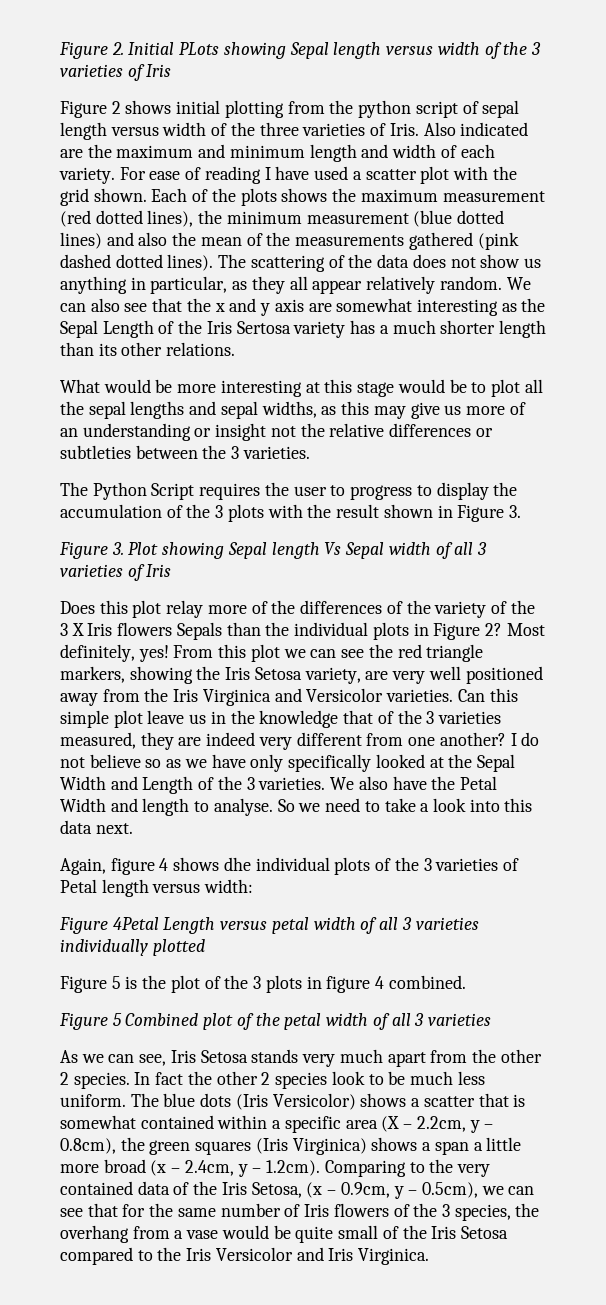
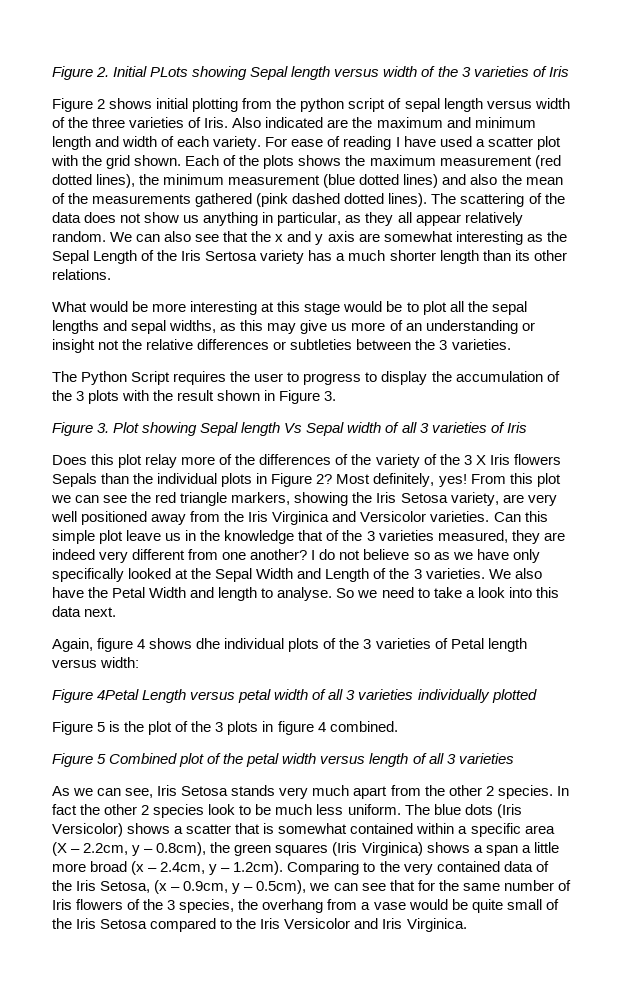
- Figure 5 Combined plot of the petal width of all 3 varieties
+ Figure 5 Combined plot of the petal width versus length of all 3 varieties

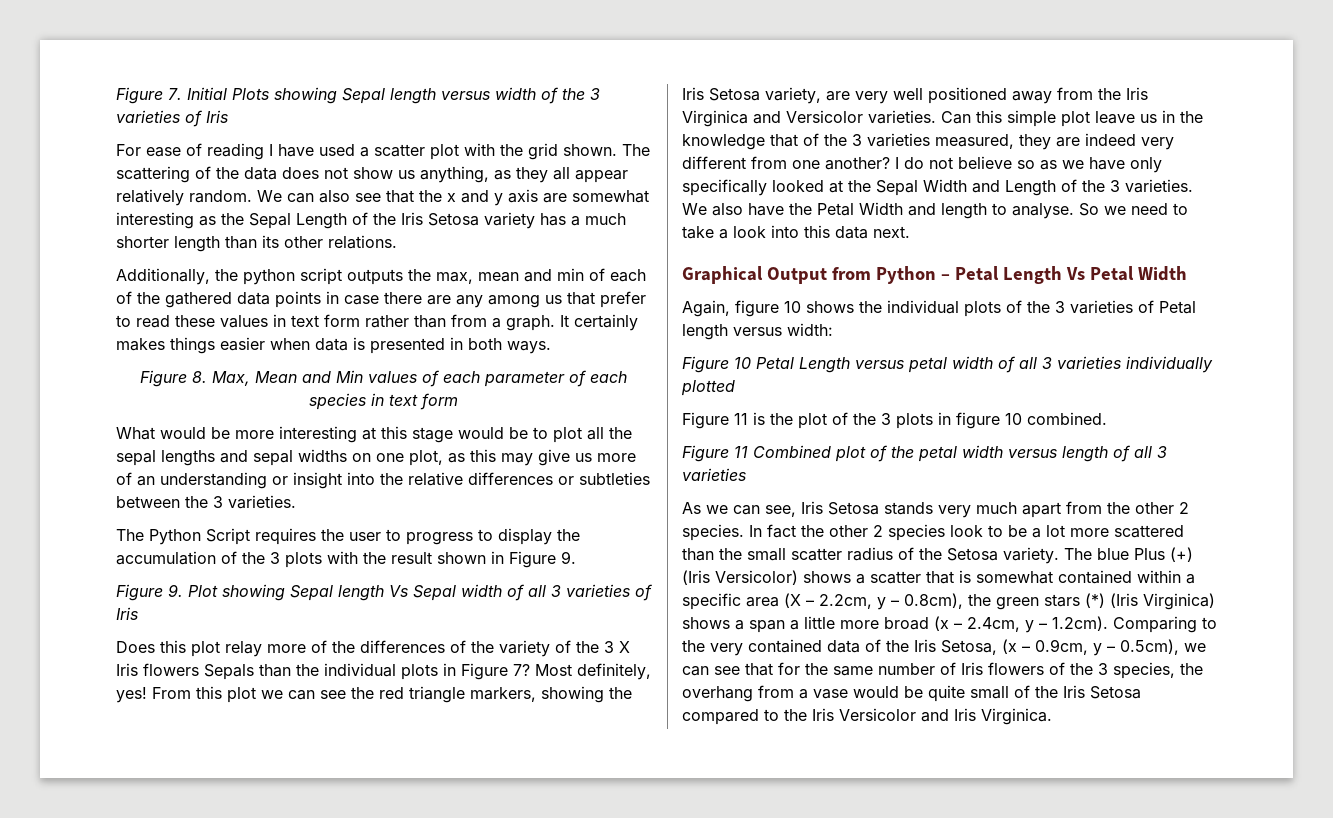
- Figure 2. Initial PLots showing Sepal length versus width of the 3 varieties of Iris
+ Figure 7. Initial Plots showing Sepal length versus width of the 3 varieties of Iris
- Figure 2 shows initial plotting from the python script of sepal length versus width of the three varieties of Iris. Also indicated are the maximum and minimum length and width of each variety.
- Each of the plots shows the maximum measurement (red dotted lines), the minimum measurement (blue dotted lines) and also the mean of the measurements gathered (pink dashed dotted lines).
- The scattering of the data does not show us anything in particular, as they all appear relatively random.
+ The scattering of the data does not show us anything, as they all appear relatively random.
- We can also see that the x and y axis are somewhat interesting as the Sepal Length of the Iris Sertosa variety has a much shorter length than its other relations.
+ We can also see that the x and y axis are somewhat interesting as the Sepal Length of the Iris Setosa variety has a much shorter length than its other relations.
+ Additionally, the python script outputs the max, mean and min of each of the gathered data points in case there are any among us that prefer to read these values in text form rather than from a graph. It certainly makes things easier when data is presented in both ways.
+ Figure 8. Max, Mean and Min values of each parameter of each species in text form
- What would be more interesting at this stage would be to plot all the sepal lengths and sepal widths, as this may give us more of an understanding or insight not the relative differences or subtleties between the 3 varieties.
+ What would be more interesting at this stage would be to plot all the sepal lengths and sepal widths on one plot, as this may give us more of an understanding or insight into the relative differences or subtleties between the 3 varieties.
- The Python Script requires the user to progress to display the accumulation of the 3 plots with the result shown in Figure 3.
- Figure 3. Plot showing Sepal length Vs Sepal width of all 3 varieties of Iris
+ The Python Script requires the user to progress to display the accumulation of the 3 plots with the result shown in Figure 9.
+ Figure 9. Plot showing Sepal length Vs Sepal width of all 3 varieties of Iris
- Does this plot relay more of the differences of the variety of the 3 X Iris flowers Sepals than the individual plots in Figure 2?
+ Does this plot relay more of the differences of the variety of the 3 X Iris flowers Sepals than the individual plots in Figure 7?
+ Graphical Output from Python – Petal Length Vs Petal Width
- Again, figure 4 shows dhe individual plots of the 3 varieties of Petal length versus width:
+ Again, figure 10 shows the individual plots of the 3 varieties of Petal length versus width:
- Figure 4Petal Length versus petal width of all 3 varieties individually plotted
+ Figure 10 Petal Length versus petal width of all 3 varieties individually plotted
- Figure 5 is the plot of the 3 plots in figure 4 combined.
+ Figure 11 is the plot of the 3 plots in figure 10 combined.
- Figure 5 Combined plot of the petal width versus length of all 3 varieties
+ Figure 11 Combined plot of the petal width versus length of all 3 varieties
- In fact the other 2 species look to be much less uniform. The blue dots (Iris Versicolor) shows a scatter that is somewhat contained within a specific area (X – 2.2cm, y – 0.8cm), the green squares (Iris Virginica) shows a span a little more broad (x – 2.4cm, y – 1.2cm). Comparing to the very contained data of the Iris Setosa, (x – 0.9cm, y – 0.5cm), we can see that for the same number of Iris flowers of the 3 species, the overhang from a vase would be quite small of the Iris Setosa compared to the Iris Versicolor and Iris Virginica.
+ In fact the other 2 species look to be a lot more scattered than the small scatter radius of the Setosa variety. The blue Plus (+) (Iris Versicolor) shows a scatter that is somewhat contained within a specific area (X – 2.2cm, y – 0.8cm), the green stars (*) (Iris Virginica) shows a span a little more broad (x – 2.4cm, y – 1.2cm). Comparing to the very contained data of the Iris Setosa, (x – 0.9cm, y – 0.5cm), we can see that for the same number of Iris flowers of the 3 species, the overhang from a vase would be quite small of the Iris Setosa compared to the Iris Versicolor and Iris Virginica.

